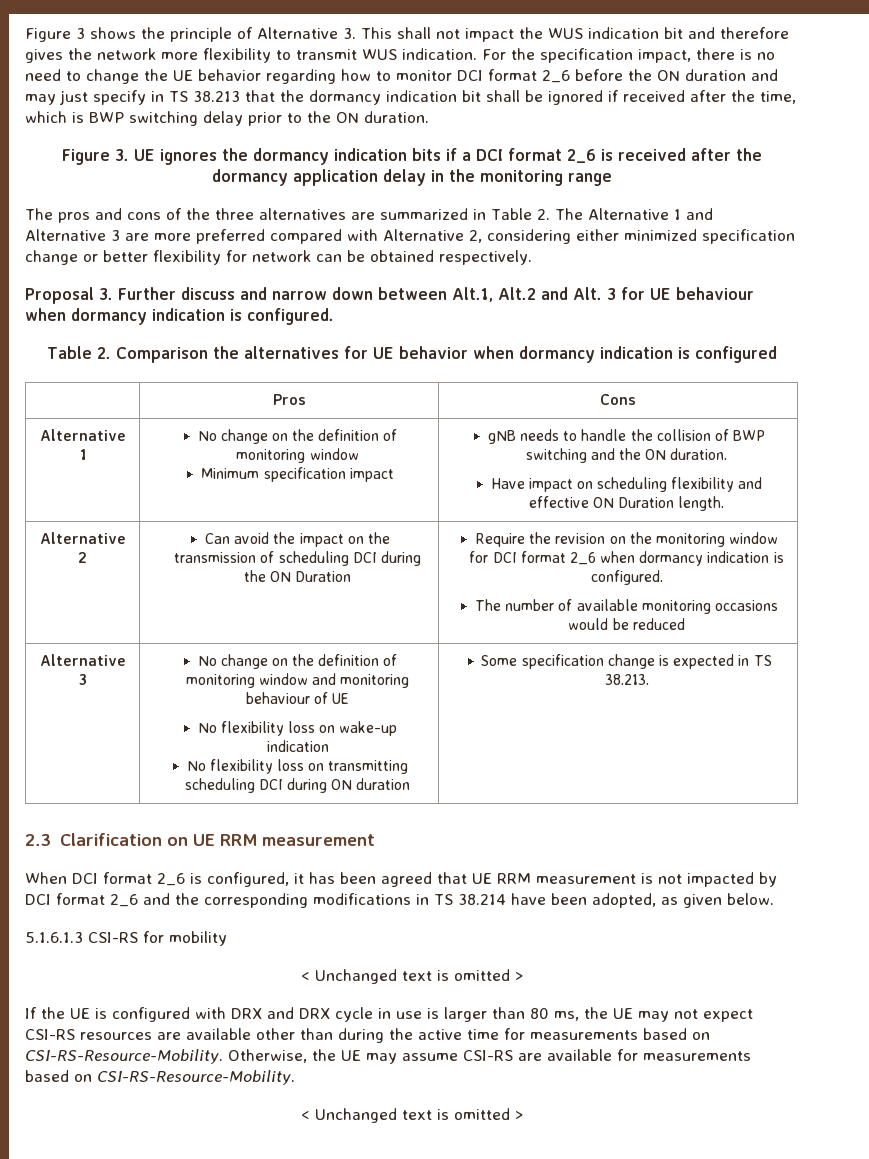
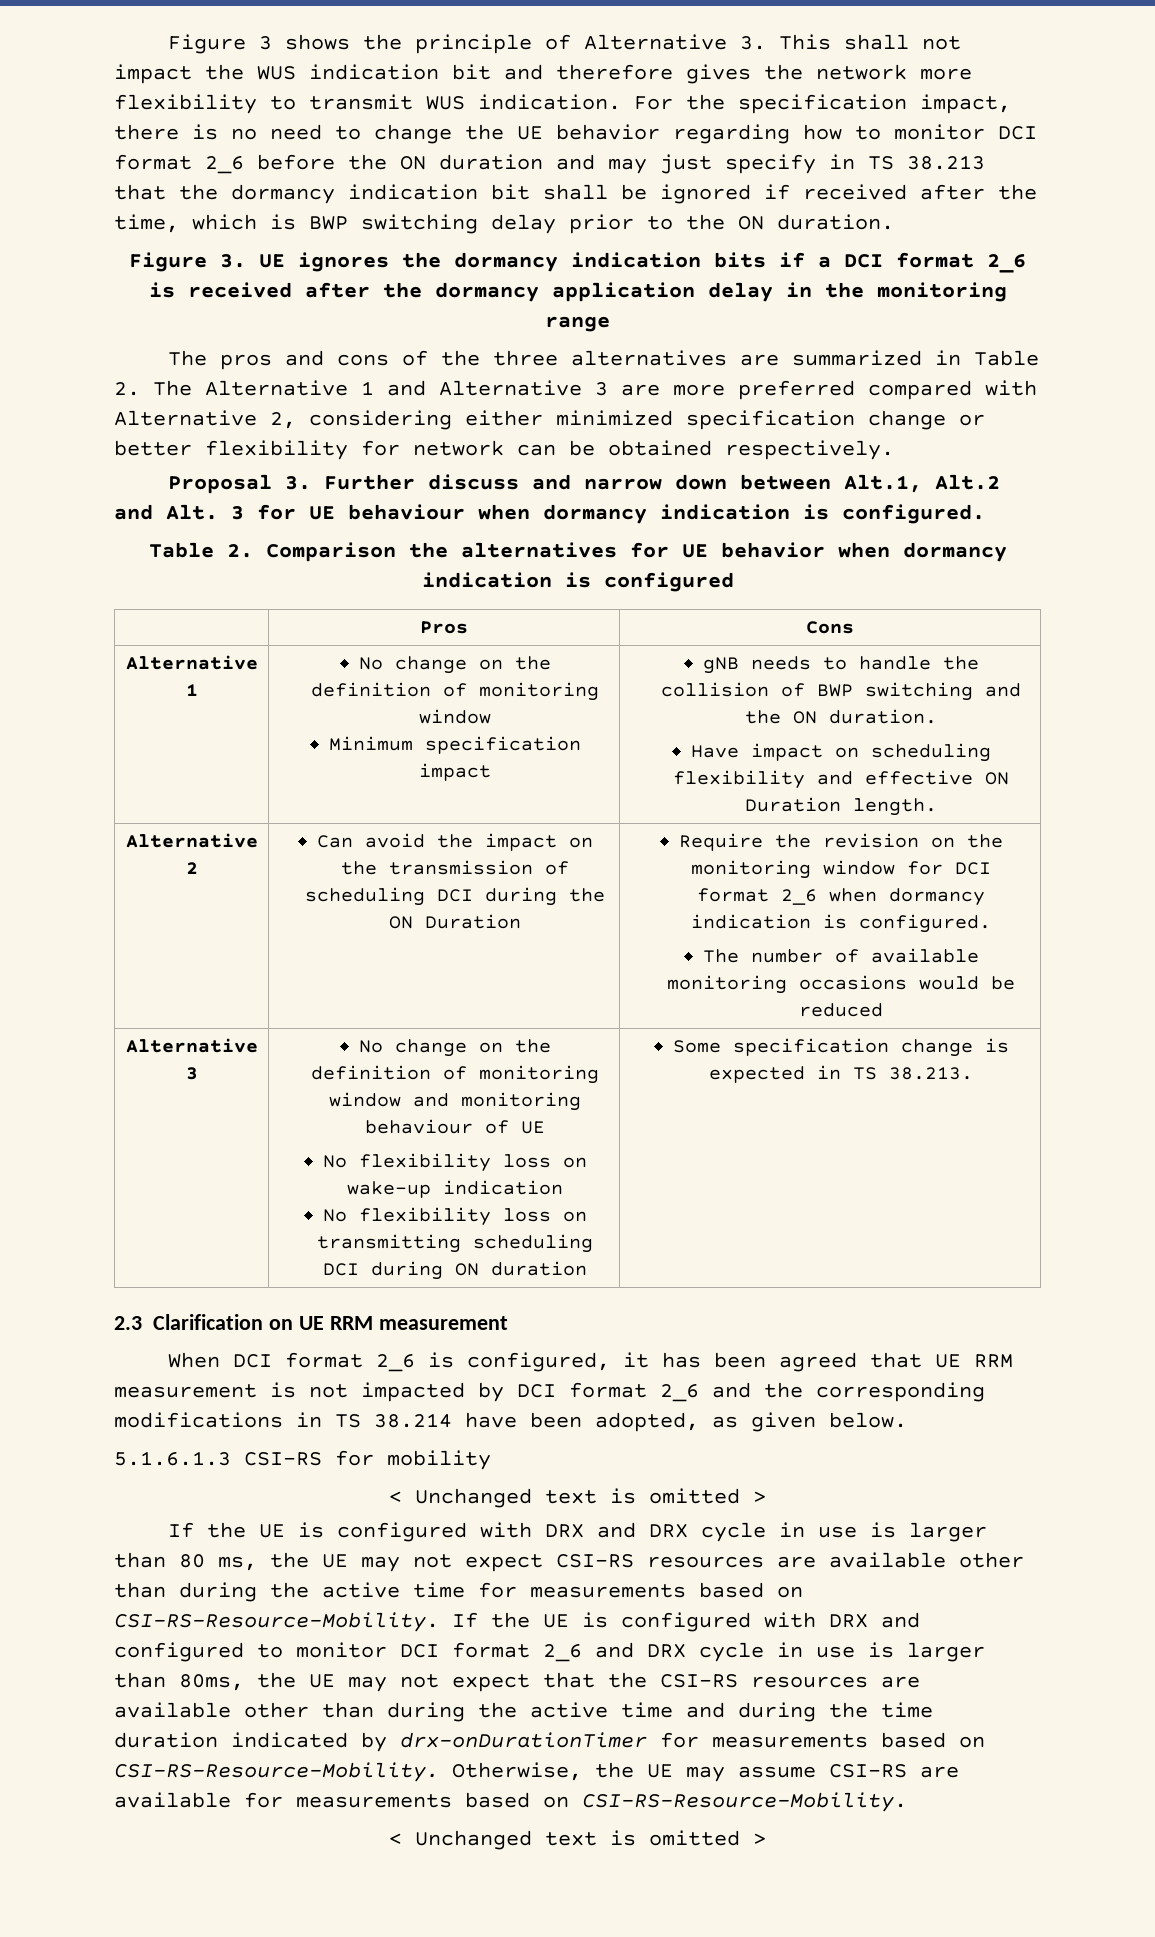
+ If the UE is configured with DRX and configured to monitor DCI format 2_6 and DRX cycle in use is larger than 80ms, the UE may not expect that the CSI-RS resources are available other than during the active time and during the time duration indicated by drx-onDurationTimer for measurements based on CSI-RS-Resource-Mobility.

